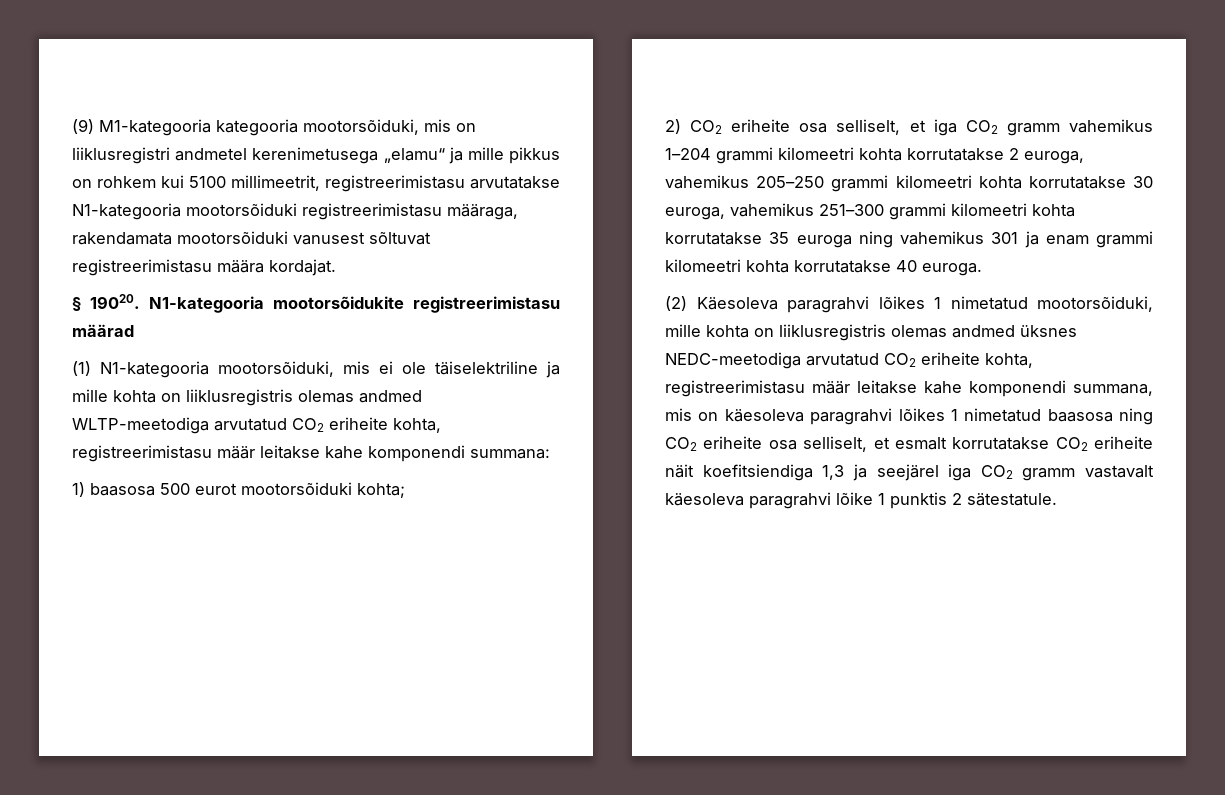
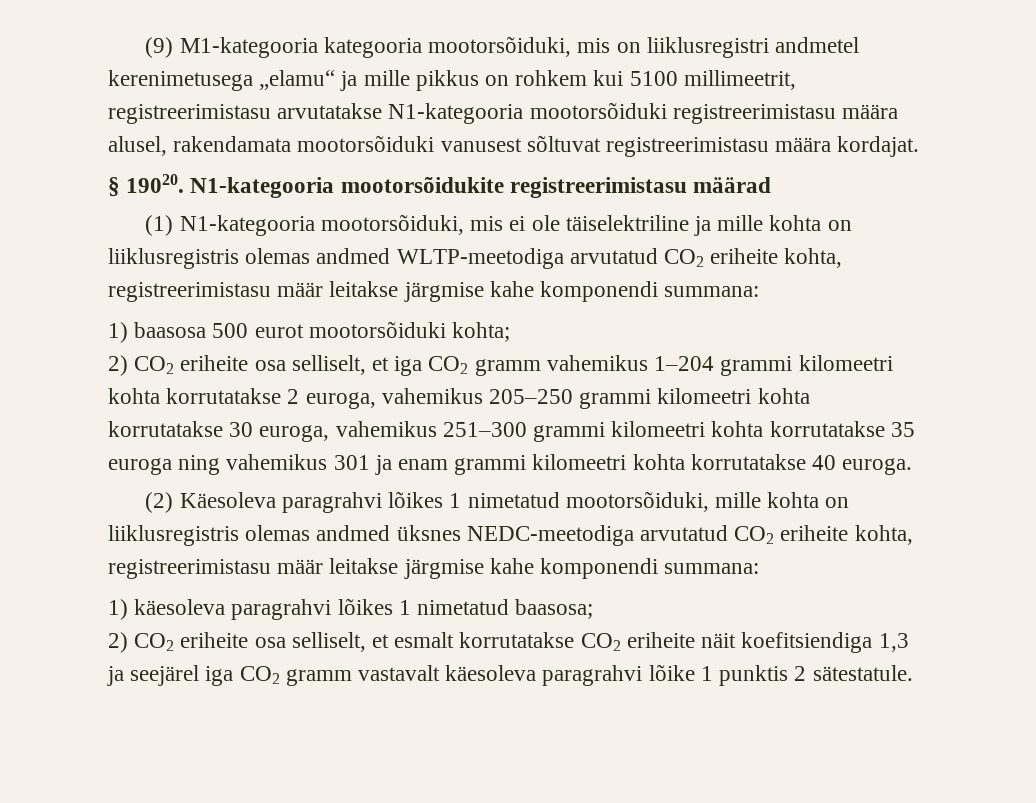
- (9) M1-kategooria kategooria mootorsõiduki, mis on liiklusregistri andmetel kerenimetusega „elamu“ ja mille pikkus on rohkem kui 5100 millimeetrit, registreerimistasu arvutatakse N1-kategooria mootorsõiduki registreerimistasu määraga, rakendamata mootorsõiduki vanusest sõltuvat registreerimistasu määra kordajat.
+ (9) M1-kategooria kategooria mootorsõiduki, mis on liiklusregistri andmetel kerenimetusega „elamu“ ja mille pikkus on rohkem kui 5100 millimeetrit, registreerimistasu arvutatakse N1-kategooria mootorsõiduki registreerimistasu määra alusel, rakendamata mootorsõiduki vanusest sõltuvat registreerimistasu määra kordajat.
- (1) N1-kategooria mootorsõiduki, mis ei ole täiselektriline ja mille kohta on liiklusregistris olemas andmed WLTP-meetodiga arvutatud CO2 eriheite kohta, registreerimistasu määr leitakse kahe komponendi summana:
+ (1) N1-kategooria mootorsõiduki, mis ei ole täiselektriline ja mille kohta on liiklusregistris olemas andmed WLTP-meetodiga arvutatud CO2 eriheite kohta, registreerimistasu määr leitakse järgmise kahe komponendi summana:
- (2) Käesoleva paragrahvi lõikes 1 nimetatud mootorsõiduki, mille kohta on liiklusregistris olemas andmed üksnes NEDC-meetodiga arvutatud CO2 eriheite kohta, registreerimistasu määr leitakse kahe komponendi summana, mis on käesoleva paragrahvi lõikes 1 nimetatud baasosa ning CO2 eriheite osa selliselt, et esmalt korrutatakse CO2 eriheite näit koefitsiendiga 1,3 ja seejärel iga CO2 gramm vastavalt käesoleva paragrahvi lõike 1 punktis 2 sätestatule.
+ (2) Käesoleva paragrahvi lõikes 1 nimetatud mootorsõiduki, mille kohta on liiklusregistris olemas andmed üksnes NEDC-meetodiga arvutatud CO2 eriheite kohta, registreerimistasu määr leitakse järgmise kahe komponendi summana:
+ 1) käesoleva paragrahvi lõikes 1 nimetatud baasosa;
+ 2) CO2 eriheite osa selliselt, et esmalt korrutatakse CO2 eriheite näit koefitsiendiga 1,3 ja seejärel iga CO2 gramm vastavalt käesoleva paragrahvi lõike 1 punktis 2 sätestatule.

